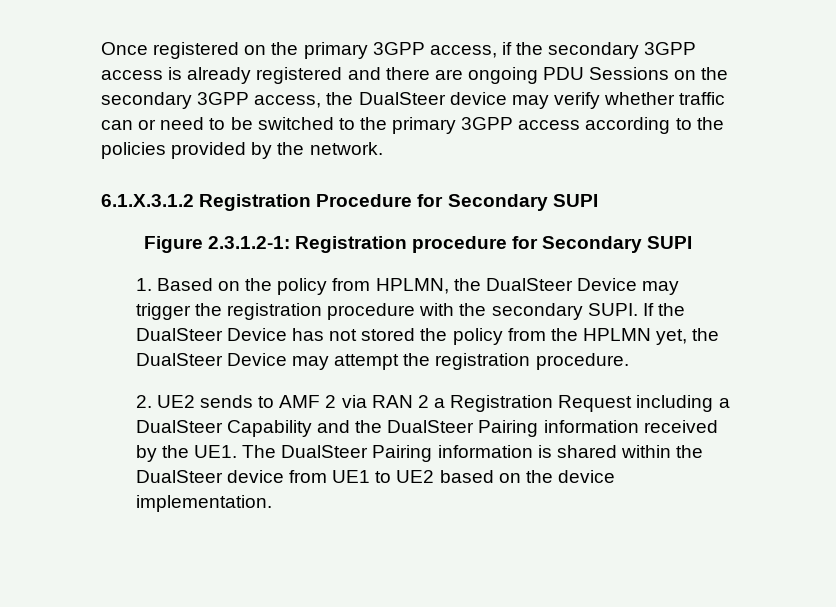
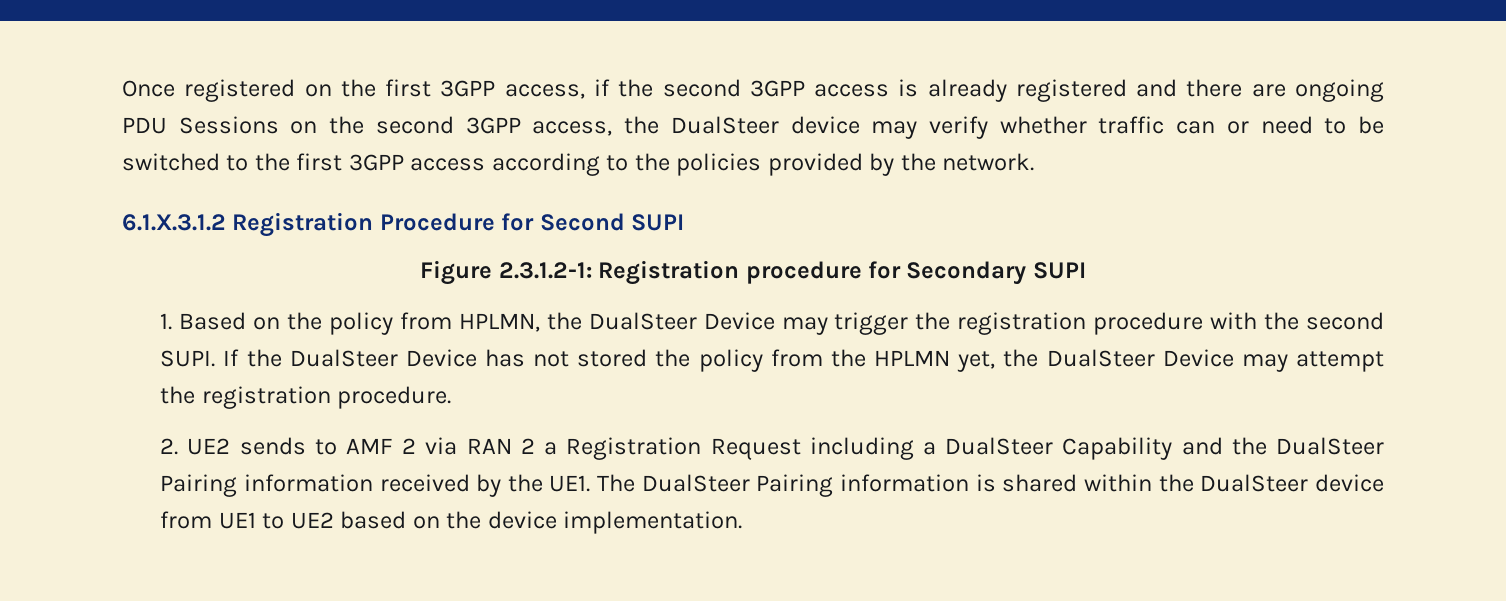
- Once registered on the primary 3GPP access, if the secondary 3GPP access is already registered and there are ongoing PDU Sessions on the secondary 3GPP access, the DualSteer device may verify whether traffic can or need to be switched to the primary 3GPP access according to the policies provided by the network.
+ Once registered on the first 3GPP access, if the second 3GPP access is already registered and there are ongoing PDU Sessions on the second 3GPP access, the DualSteer device may verify whether traffic can or need to be switched to the first 3GPP access according to the policies provided by the network.
- 6.1.X.3.1.2 Registration Procedure for Secondary SUPI
+ 6.1.X.3.1.2 Registration Procedure for Second SUPI
- 1. Based on the policy from HPLMN, the DualSteer Device may trigger the registration procedure with the secondary SUPI.
+ 1. Based on the policy from HPLMN, the DualSteer Device may trigger the registration procedure with the second SUPI.

